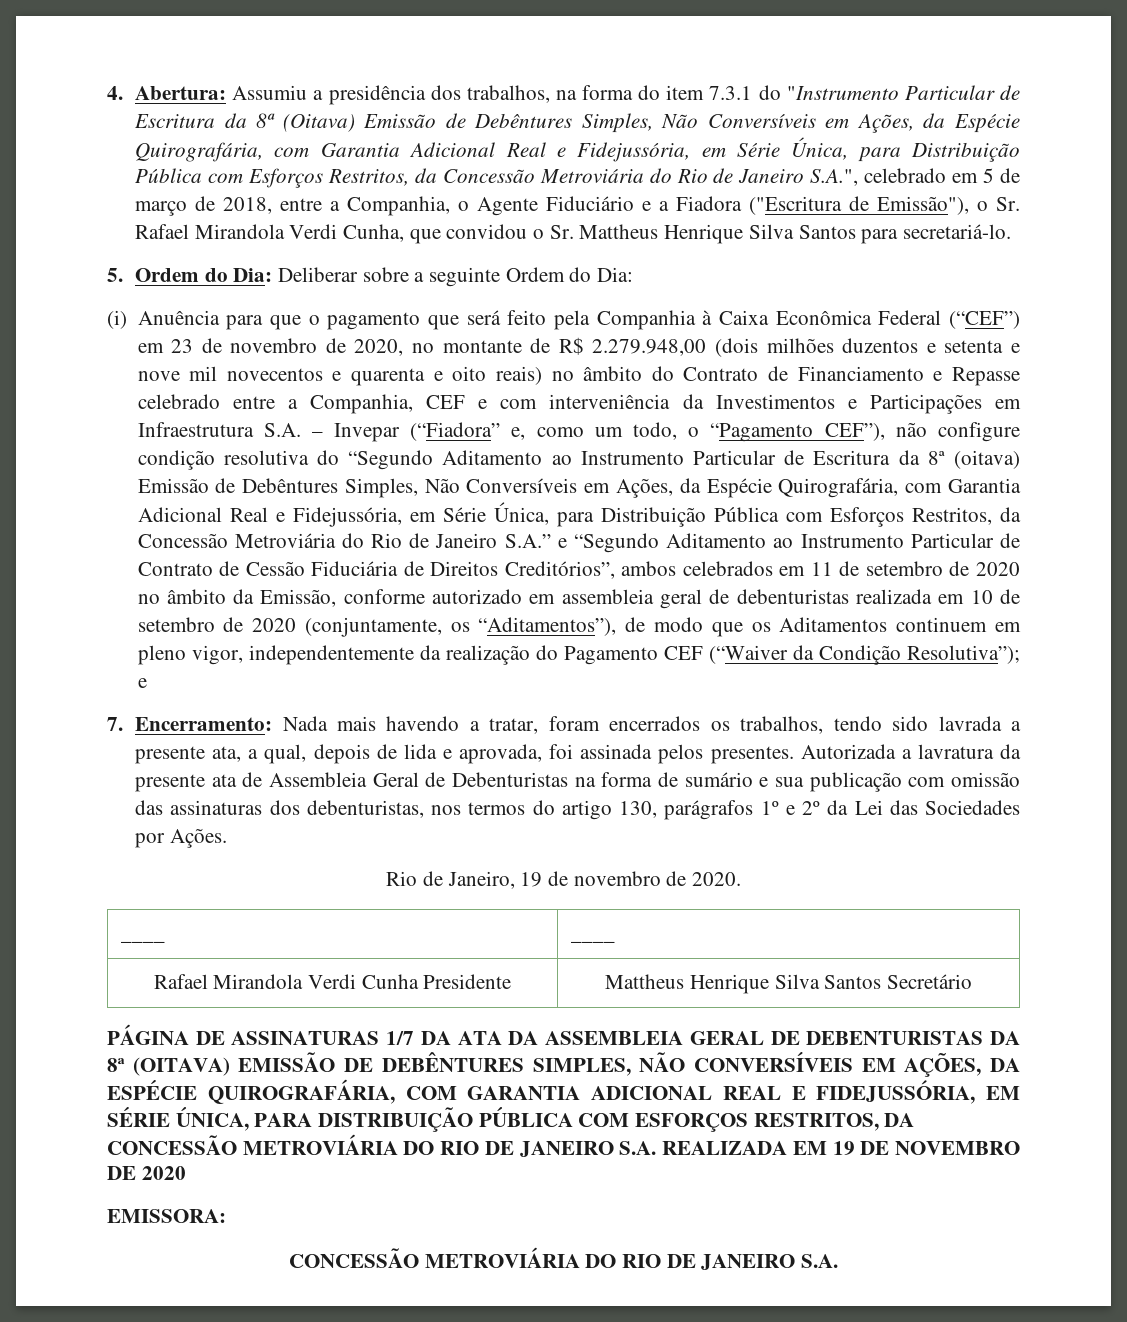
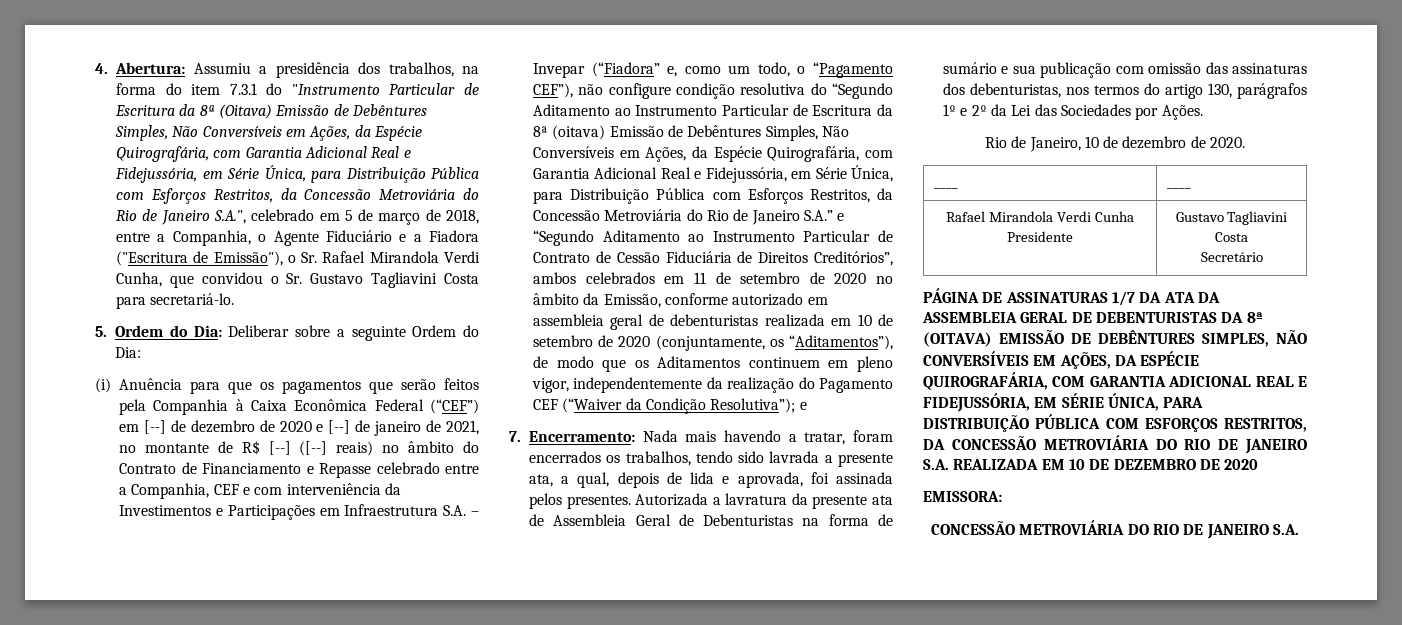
- Assumiu a presidência dos trabalhos, na forma do item 7.3.1 do "Instrumento Particular de Escritura da 8ª (Oitava) Emissão de Debêntures Simples, Não Conversíveis em Ações, da Espécie Quirografária, com Garantia Adicional Real e Fidejussória, em Série Única, para Distribuição Pública com Esforços Restritos, da Concessão Metroviária do Rio de Janeiro S.A.", celebrado em 5 de março de 2018, entre a Companhia, o Agente Fiduciário e a Fiadora ("Escritura de Emissão"), o Sr. Rafael Mirandola Verdi Cunha, que convidou o Sr. Mattheus Henrique Silva Santos para secretariá-lo.
+ Assumiu a presidência dos trabalhos, na forma do item 7.3.1 do "Instrumento Particular de Escritura da 8ª (Oitava) Emissão de Debêntures Simples, Não Conversíveis em Ações, da Espécie Quirografária, com Garantia Adicional Real e Fidejussória, em Série Única, para Distribuição Pública com Esforços Restritos, da Concessão Metroviária do Rio de Janeiro S.A.", celebrado em 5 de março de 2018, entre a Companhia, o Agente Fiduciário e a Fiadora ("Escritura de Emissão"), o Sr. Rafael Mirandola Verdi Cunha, que convidou o Sr. Gustavo Tagliavini Costa para secretariá-lo.
- (i) Anuência para que o pagamento que será feito pela Companhia à Caixa Econômica Federal (“CEF”) em 23 de novembro de 2020, no montante de R$ 2.279.948,00 (dois milhões duzentos e setenta e nove mil novecentos e quarenta e oito reais) no âmbito do Contrato de Financiamento e Repasse celebrado entre a Companhia, CEF e com interveniência da Investimentos e Participações em Infraestrutura S.A. – Invepar (“Fiadora” e, como um todo, o “Pagamento CEF”), não configure condição resolutiva do “Segundo Aditamento ao Instrumento Particular de Escritura da 8ª (oitava) Emissão de Debêntures Simples, Não Conversíveis em Ações, da Espécie Quirografária, com Garantia Adicional Real e Fidejussória, em Série Única, para Distribuição Pública com Esforços Restritos, da Concessão Metroviária do Rio de Janeiro S.A.” e “Segundo Aditamento ao Instrumento Particular de Contrato de Cessão Fiduciária de Direitos Creditórios”, ambos celebrados em 11 de setembro de 2020 no âmbito da Emissão, conforme autorizado em assembleia geral de debenturistas realizada em 10 de setembro de 2020 (conjuntamente, os “Aditamentos”), de modo que os Aditamentos continuem em pleno vigor, independentemente da realização do Pagamento CEF (“Waiver da Condição Resolutiva”);
+ (i) Anuência para que os pagamentos que serão feitos pela Companhia à Caixa Econômica Federal (“CEF”) em [--] de dezembro de 2020 e [--] de janeiro de 2021, no montante de R$ [--] ([--] reais) no âmbito do Contrato de Financiamento e Repasse celebrado entre a Companhia, CEF e com interveniência da Investimentos e Participações em Infraestrutura S.A. – Invepar (“Fiadora” e, como um todo, o “Pagamento CEF”), não configure condição resolutiva do “Segundo Aditamento ao Instrumento Particular de Escritura da 8ª (oitava) Emissão de Debêntures Simples, Não Conversíveis em Ações, da Espécie Quirografária, com Garantia Adicional Real e Fidejussória, em Série Única, para Distribuição Pública com Esforços Restritos, da Concessão Metroviária do Rio de Janeiro S.A.” e “Segundo Aditamento ao Instrumento Particular de Contrato de Cessão Fiduciária de Direitos Creditórios”, ambos celebrados em 11 de setembro de 2020 no âmbito da Emissão, conforme autorizado em assembleia geral de debenturistas realizada em 10 de setembro de 2020 (conjuntamente, os “Aditamentos”), de modo que os Aditamentos continuem em pleno vigor, independentemente da realização do Pagamento CEF (“Waiver da Condição Resolutiva”);
- Rio de Janeiro, 19 de novembro de 2020.
+ Rio de Janeiro, 10 de dezembro de 2020.
- Rafael Mirandola Verdi Cunha Presidente | Mattheus Henrique Silva Santos Secretário
+ Rafael Mirandola Verdi Cunha Presidente | Gustavo Tagliavini Costa
+ Secretário
- PÁGINA DE ASSINATURAS 1/7 DA ATA DA ASSEMBLEIA GERAL DE DEBENTURISTAS DA 8ª (OITAVA) EMISSÃO DE DEBÊNTURES SIMPLES, NÃO CONVERSÍVEIS EM AÇÕES, DA ESPÉCIE QUIROGRAFÁRIA, COM GARANTIA ADICIONAL REAL E FIDEJUSSÓRIA, EM SÉRIE ÚNICA, PARA DISTRIBUIÇÃO PÚBLICA COM ESFORÇOS RESTRITOS, DA CONCESSÃO METROVIÁRIA DO RIO DE JANEIRO S.A. REALIZADA EM 19 DE NOVEMBRO DE 2020
+ PÁGINA DE ASSINATURAS 1/7 DA ATA DA ASSEMBLEIA GERAL DE DEBENTURISTAS DA 8ª (OITAVA) EMISSÃO DE DEBÊNTURES SIMPLES, NÃO CONVERSÍVEIS EM AÇÕES, DA ESPÉCIE QUIROGRAFÁRIA, COM GARANTIA ADICIONAL REAL E FIDEJUSSÓRIA, EM SÉRIE ÚNICA, PARA DISTRIBUIÇÃO PÚBLICA COM ESFORÇOS RESTRITOS, DA CONCESSÃO METROVIÁRIA DO RIO DE JANEIRO S.A. REALIZADA EM 10 DE DEZEMBRO DE 2020

